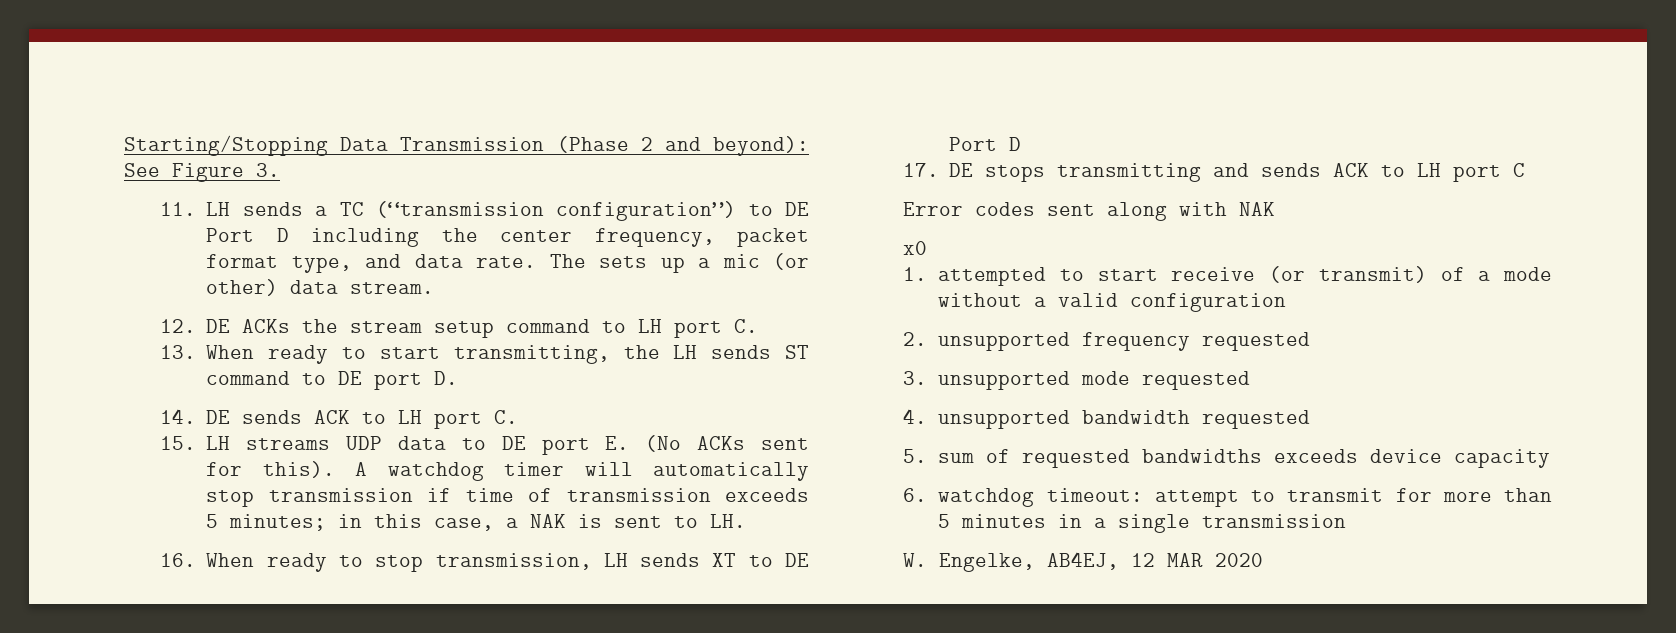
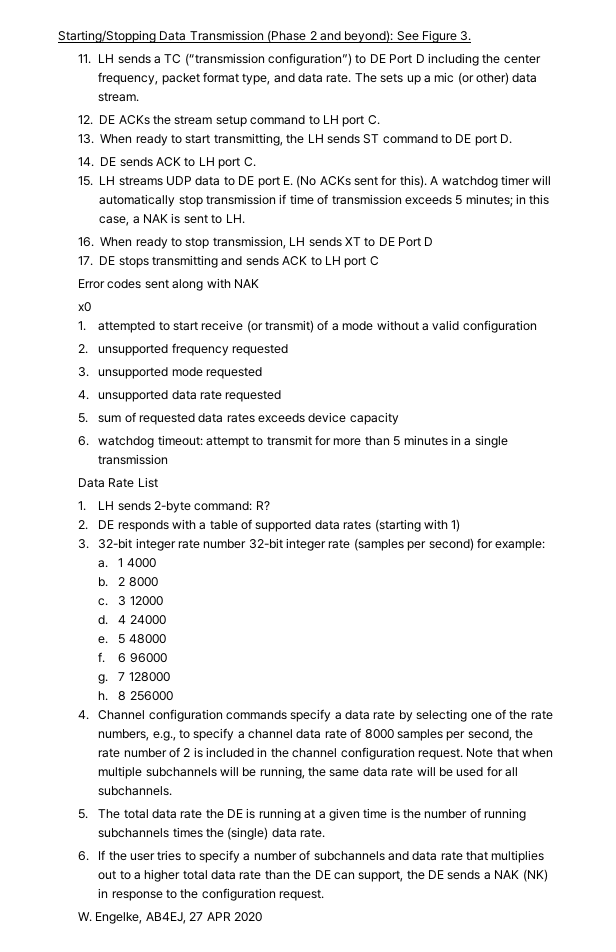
- 4. unsupported bandwidth requested
+ 4. unsupported data rate requested
- 5. sum of requested bandwidths exceeds device capacity
+ 5. sum of requested data rates exceeds device capacity
+ Data Rate List
+ 1. LH sends 2-byte command: R?
+ 2. DE responds with a table of supported data rates (starting with 1)
+ 3. 32-bit integer rate number 32-bit integer rate (samples per second) for example:
+ a. 1 4000
+ b. 2 8000
+ c. 3 12000
+ d. 4 24000
+ e. 5 48000
+ f. 6 96000
+ g. 7 128000
+ h. 8 256000
+ 4. Channel configuration commands specify a data rate by selecting one of the rate numbers, e.g., to specify a channel data rate of 8000 samples per second, the rate number of 2 is included in the channel configuration request. Note that when multiple subchannels will be running, the same data rate will be used for all subchannels.
+ 5. The total data rate the DE is running at a given time is the number of running subchannels times the (single) data rate.
+ 6. If the user tries to specify a number of subchannels and data rate that multiplies out to a higher total data rate than the DE can support, the DE sends a NAK (NK) in response to the configuration request.
- W. Engelke, AB4EJ, 12 MAR 2020
+ W. Engelke, AB4EJ, 27 APR 2020

